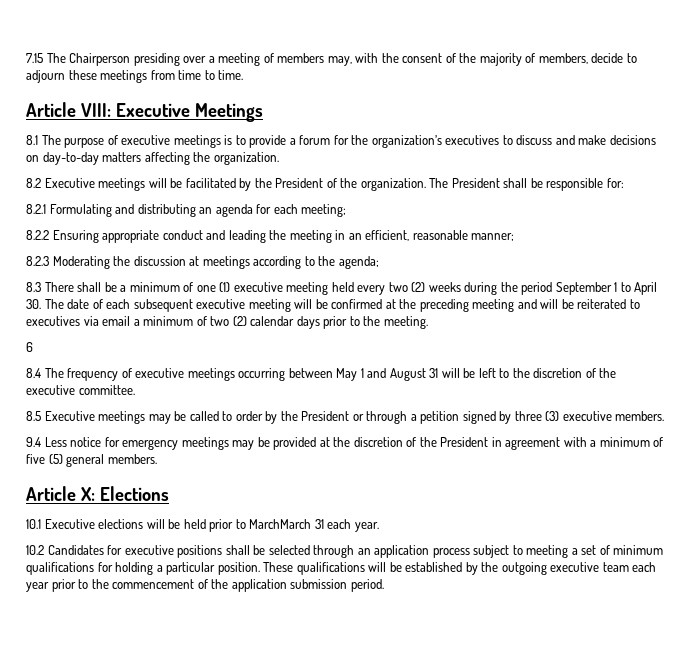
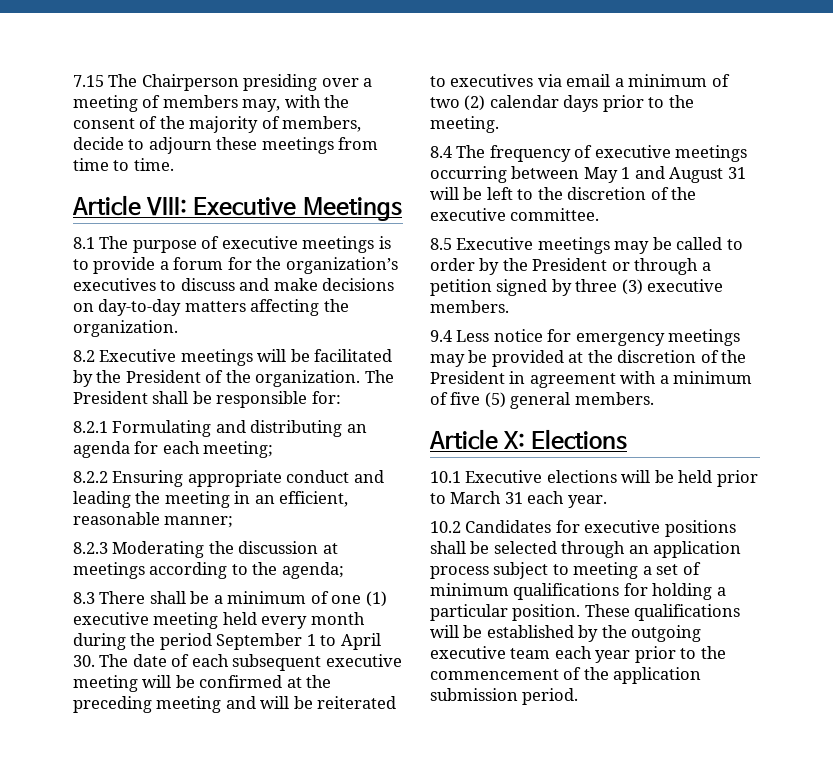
- 8.3 There shall be a minimum of one (1) executive meeting held every two (2) weeks during the period September 1 to April 30. The date of each subsequent executive meeting will be confirmed at the preceding meeting and will be reiterated to executives via email a minimum of two (2) calendar days prior to the meeting.
+ 8.3 There shall be a minimum of one (1) executive meeting held every month during the period September 1 to April 30. The date of each subsequent executive meeting will be confirmed at the preceding meeting and will be reiterated to executives via email a minimum of two (2) calendar days prior to the meeting.
- 6
- 10.1 Executive elections will be held prior to MarchMarch 31 each year.
+ 10.1 Executive elections will be held prior to March 31 each year.

